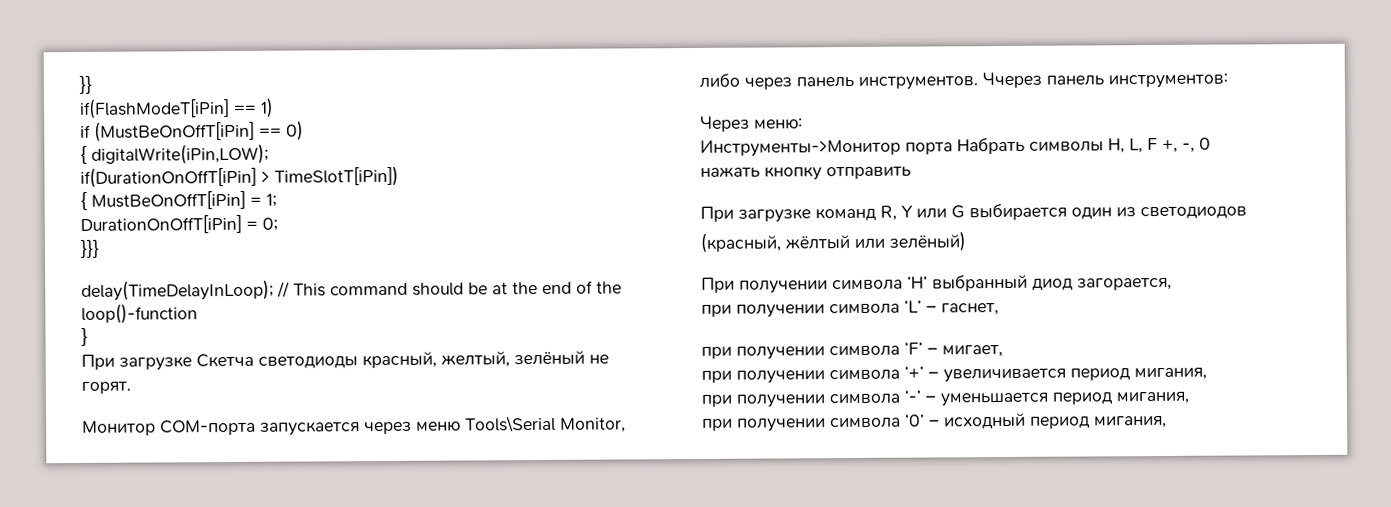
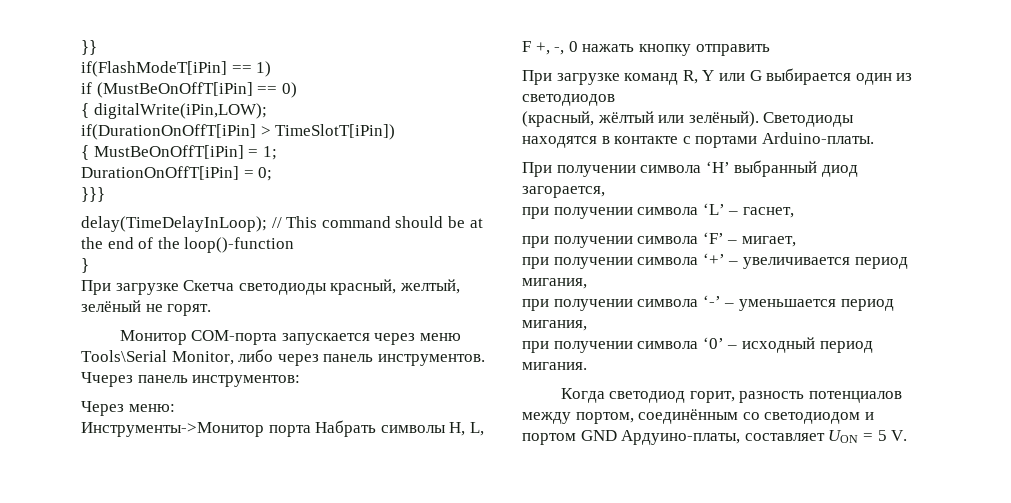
- (красный, жёлтый или зелёный)
+ (красный, жёлтый или зелёный). Светодиоды находятся в контакте с портами Arduino-платы.
- при получении символа ‘0’ – исходный период мигания,
+ при получении символа ‘0’ – исходный период мигания.
+ Когда светодиод горит, разность потенциалов между портом, соединённым со светодиодом и портом GND Ардуино-платы, составляет UON = 5 V.

